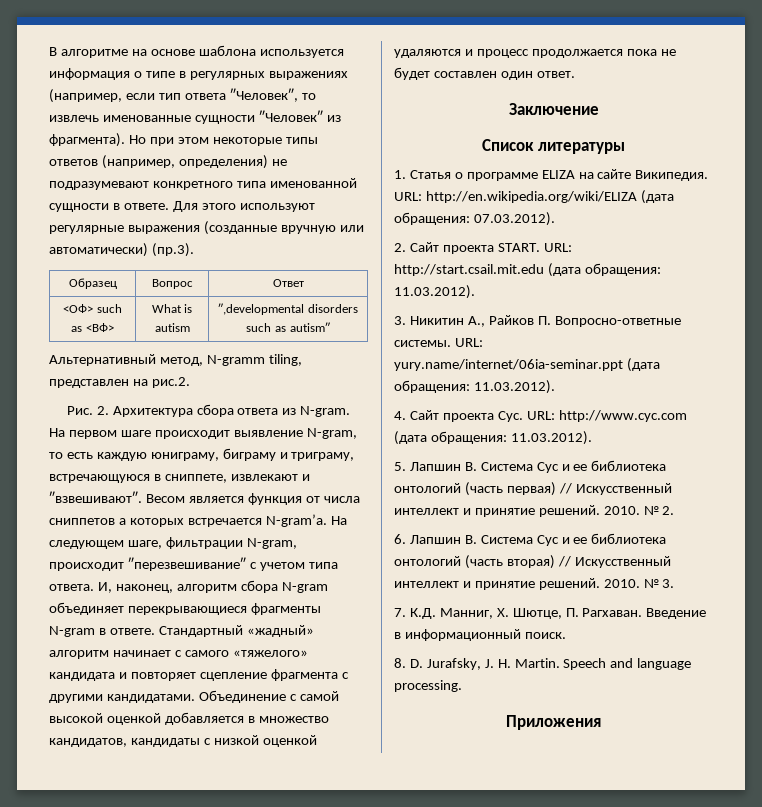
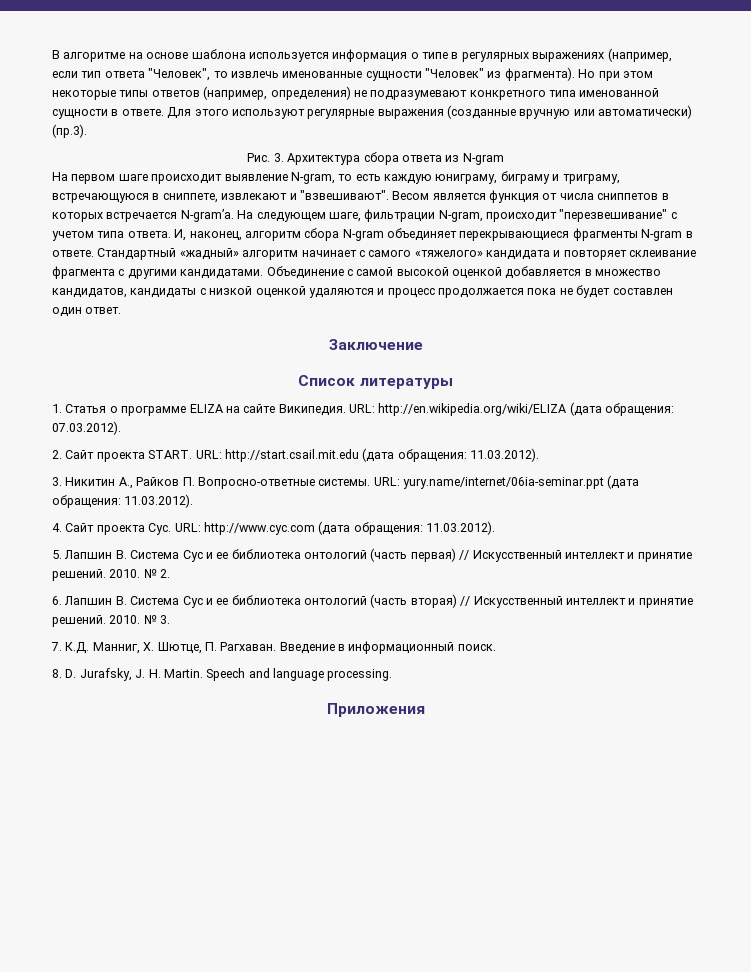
- Образец | Вопрос | Ответ
- <ОФ> such as <ВФ> | What is autism | ″,developmental disorders such as autism″
- Альтернативный метод, N-gramm tiling, представлен на рис.2.
- Рис. 2. Архитектура сбора ответа из N-gram.
+ Рис. 3. Архитектура сбора ответа из N-gram
- Весом является функция от числа сниппетов а которых встречается N-gram’а.
+ Весом является функция от числа сниппетов в которых встречается N-gram’а.
- Стандартный «жадный» алгоритм начинает с самого «тяжелого» кандидата и повторяет сцепление фрагмента с другими кандидатами.
+ Стандартный «жадный» алгоритм начинает с самого «тяжелого» кандидата и повторяет склеивание фрагмента с другими кандидатами.

